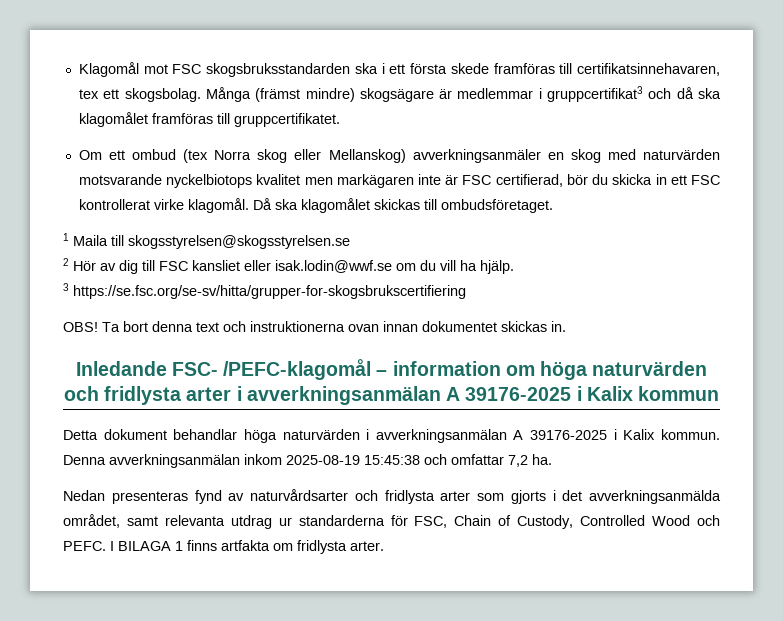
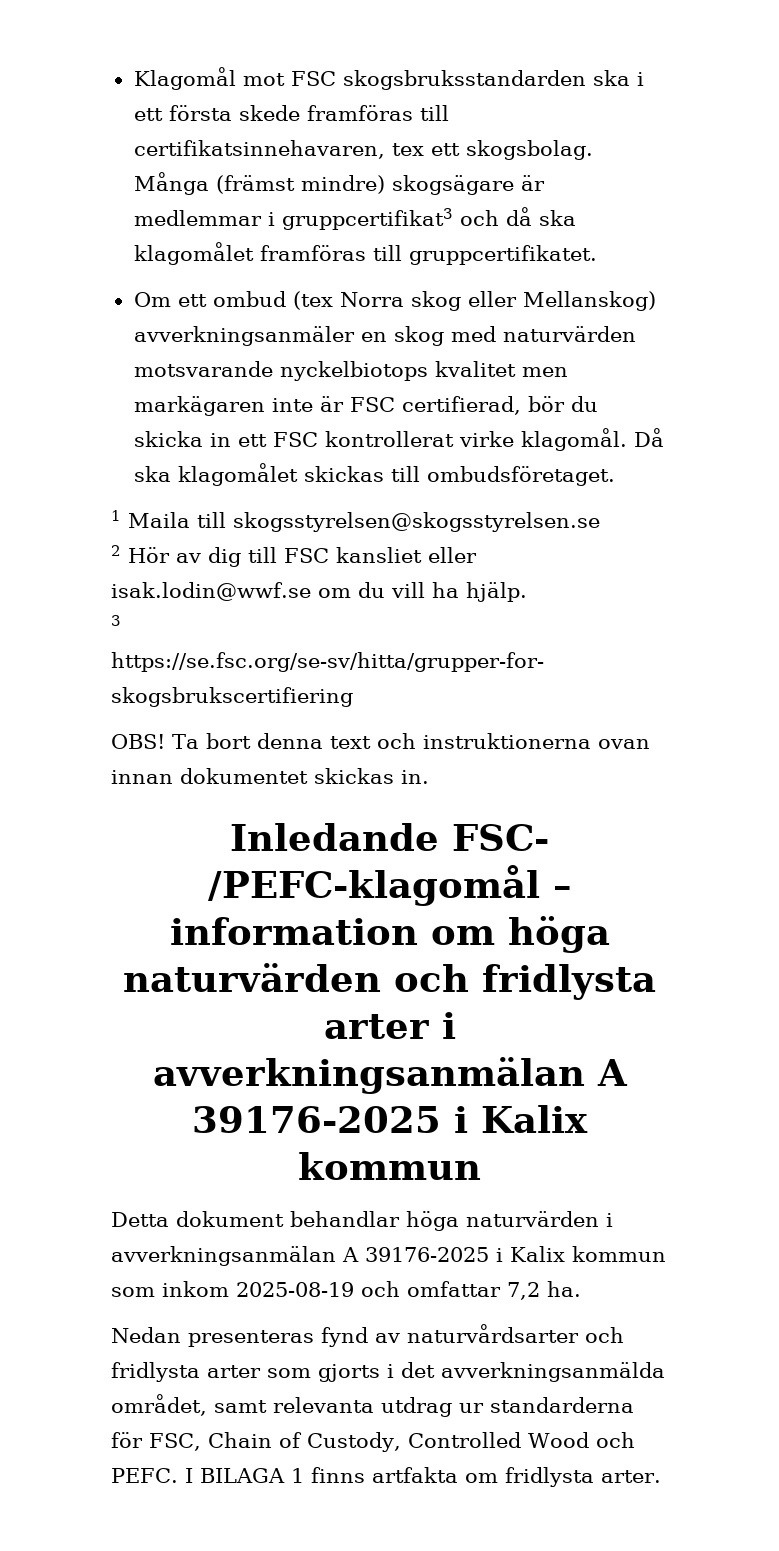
- Detta dokument behandlar höga naturvärden i avverkningsanmälan A 39176-2025 i Kalix kommun. Denna avverkningsanmälan inkom 2025-08-19 15:45:38 och omfattar 7,2 ha.
+ Detta dokument behandlar höga naturvärden i avverkningsanmälan A 39176-2025 i Kalix kommun som inkom 2025-08-19 och omfattar 7,2 ha.

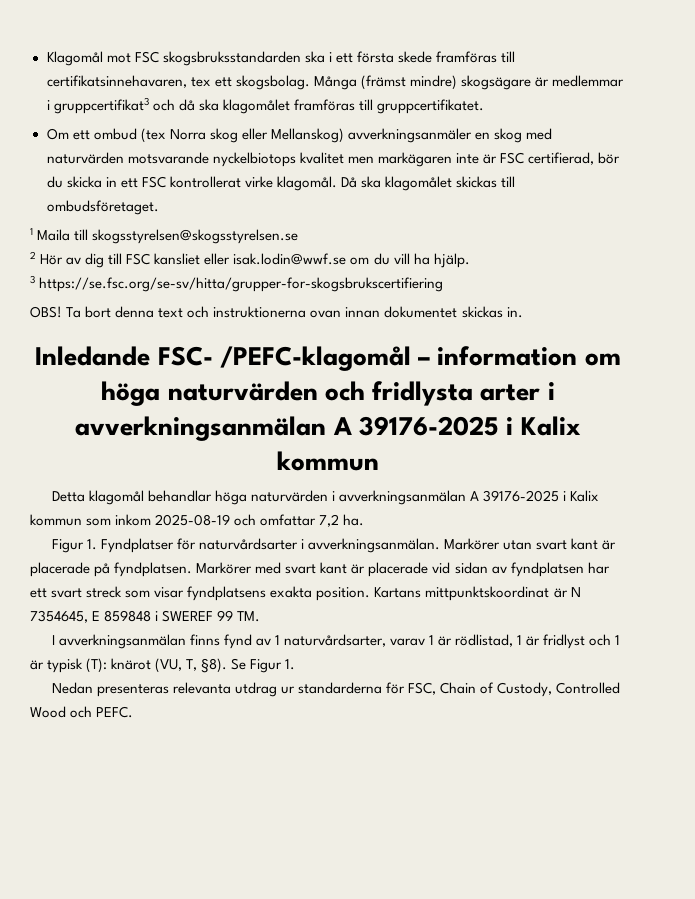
- Detta dokument behandlar höga naturvärden i avverkningsanmälan A 39176-2025 i Kalix kommun som inkom 2025-08-19 och omfattar 7,2 ha.
+ Detta klagomål behandlar höga naturvärden i avverkningsanmälan A 39176-2025 i Kalix kommun som inkom 2025-08-19 och omfattar 7,2 ha.
- Nedan presenteras fynd av naturvårdsarter och fridlysta arter som gjorts i det avverkningsanmälda området, samt relevanta utdrag ur standarderna för FSC, Chain of Custody, Controlled Wood och PEFC. I BILAGA 1 finns artfakta om fridlysta arter.
+ Figur 1. Fyndplatser för naturvårdsarter i avverkningsanmälan. Markörer utan svart kant är placerade på fyndplatsen. Markörer med svart kant är placerade vid sidan av fyndplatsen har ett svart streck som visar fyndplatsens exakta position. Kartans mittpunktskoordinat är N 7354645, E 859848 i SWEREF 99 TM.
+ I avverkningsanmälan finns fynd av 1 naturvårdsarter, varav 1 är rödlistad, 1 är fridlyst och 1 är typisk (T): knärot (VU, T, §8). Se Figur 1.
+ Nedan presenteras relevanta utdrag ur standarderna för FSC, Chain of Custody, Controlled Wood och PEFC.

